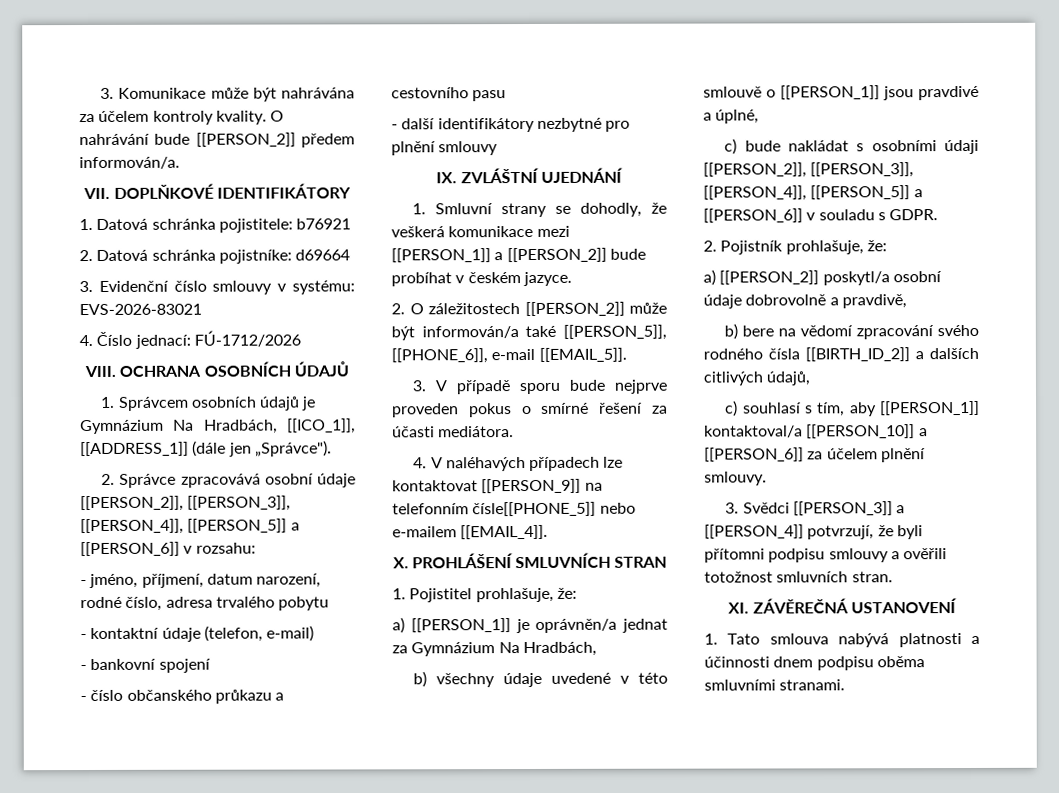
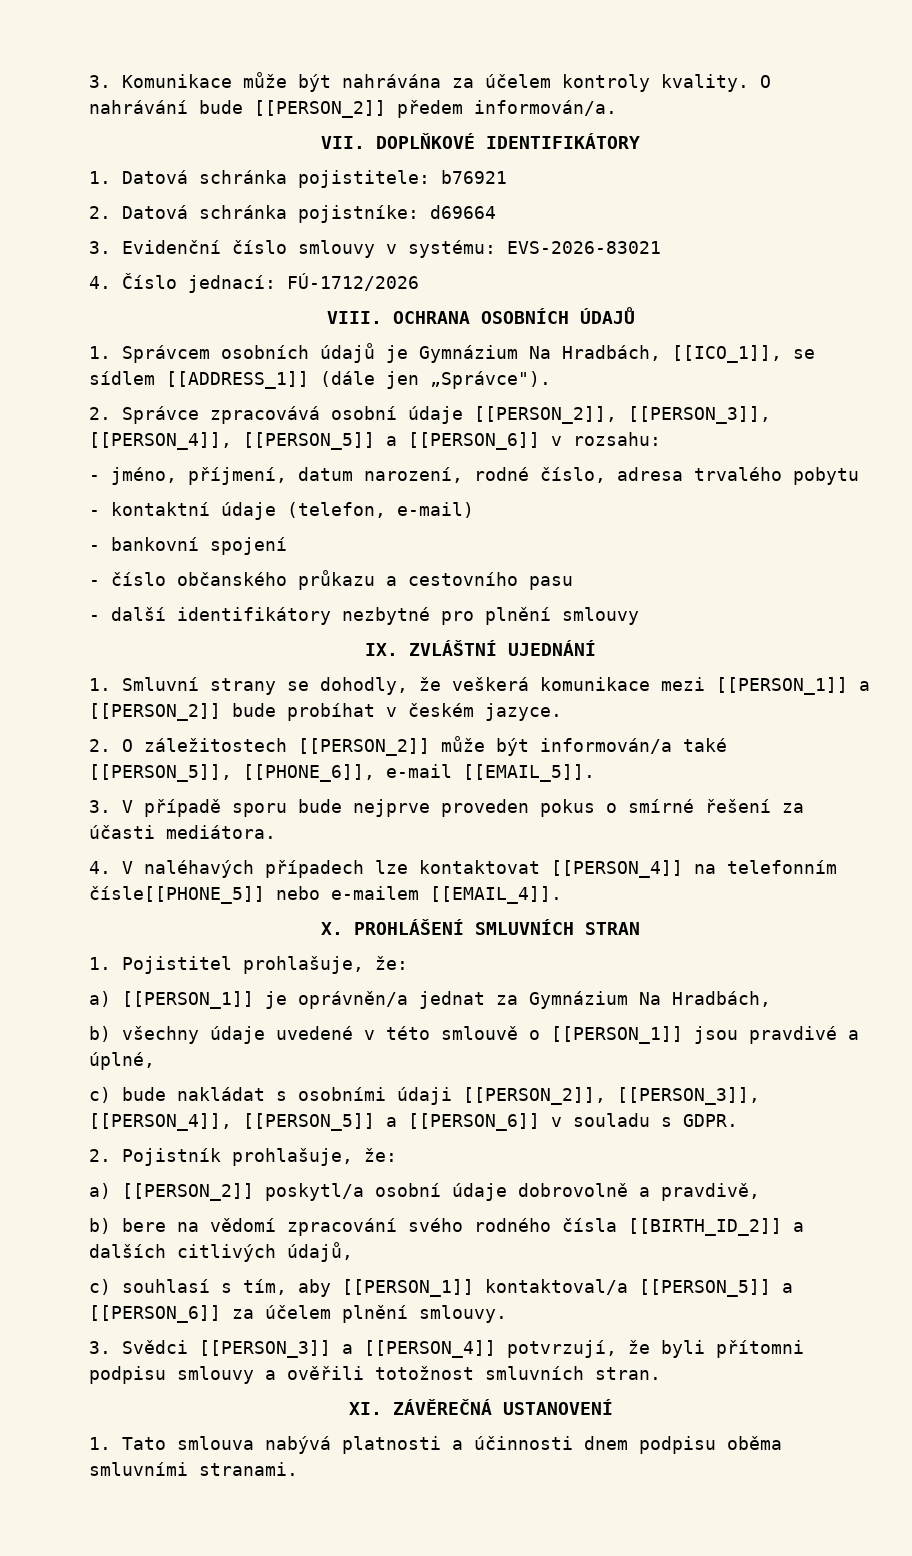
- 1. Správcem osobních údajů je Gymnázium Na Hradbách, [[ICO_1]], [[ADDRESS_1]] (dále jen „Správce").
+ 1. Správcem osobních údajů je Gymnázium Na Hradbách, [[ICO_1]], se sídlem [[ADDRESS_1]] (dále jen „Správce").
- 4. V naléhavých případech lze kontaktovat [[PERSON_9]] na telefonním čísle[[PHONE_5]] nebo e-mailem [[EMAIL_4]].
+ 4. V naléhavých případech lze kontaktovat [[PERSON_4]] na telefonním čísle[[PHONE_5]] nebo e-mailem [[EMAIL_4]].
- c) souhlasí s tím, aby [[PERSON_1]] kontaktoval/a [[PERSON_10]] a [[PERSON_6]] za účelem plnění smlouvy.
+ c) souhlasí s tím, aby [[PERSON_1]] kontaktoval/a [[PERSON_5]] a [[PERSON_6]] za účelem plnění smlouvy.

